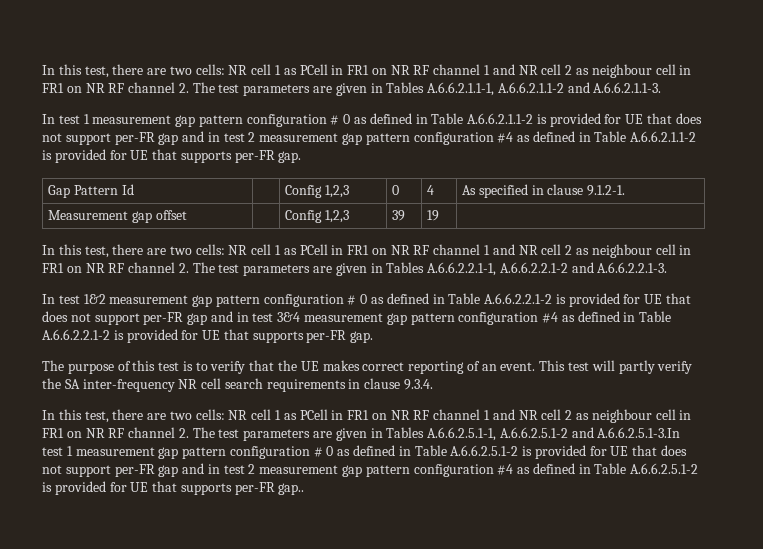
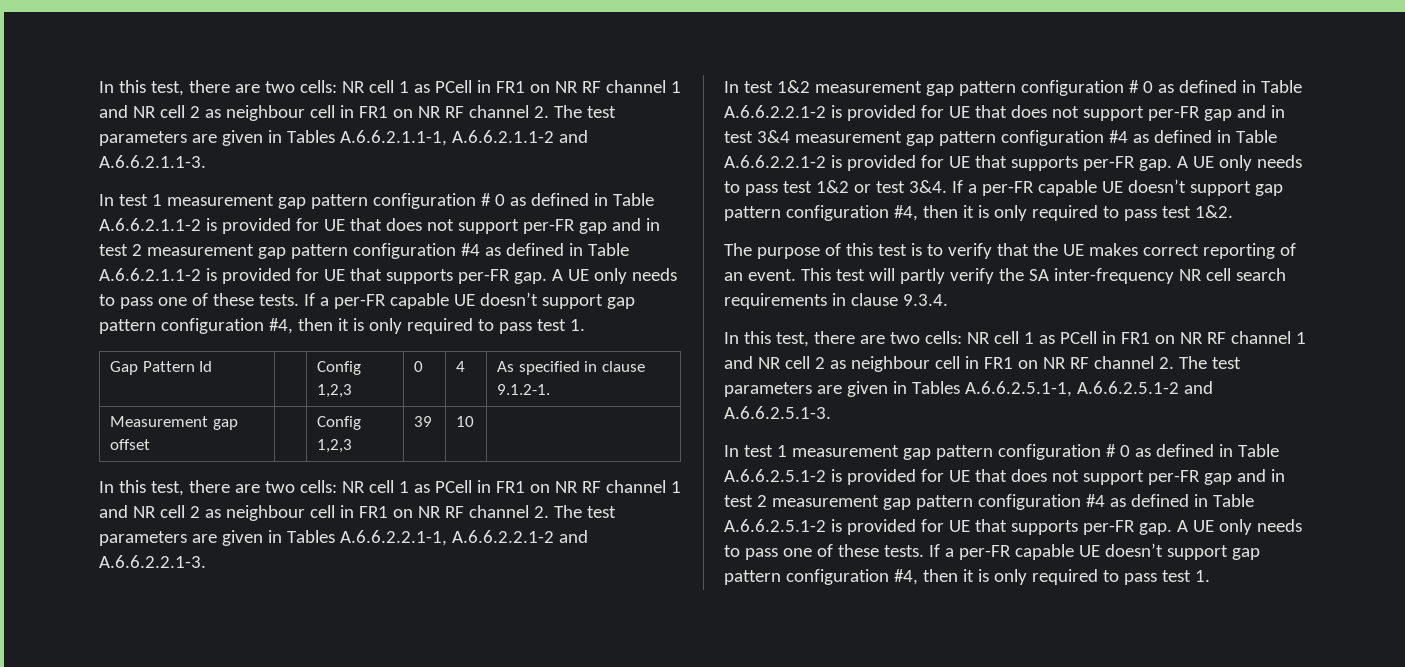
- In test 1 measurement gap pattern configuration # 0 as defined in Table A.6.6.2.1.1-2 is provided for UE that does not support per-FR gap and in test 2 measurement gap pattern configuration #4 as defined in Table A.6.6.2.1.1-2 is provided for UE that supports per-FR gap.
+ In test 1 measurement gap pattern configuration # 0 as defined in Table A.6.6.2.1.1-2 is provided for UE that does not support per-FR gap and in test 2 measurement gap pattern configuration #4 as defined in Table A.6.6.2.1.1-2 is provided for UE that supports per-FR gap. A UE only needs to pass one of these tests. If a per-FR capable UE doesn’t support gap pattern configuration #4, then it is only required to pass test 1.
- Measurement gap offset | | Config 1,2,3 | 39 | 19 |
+ Measurement gap offset | | Config 1,2,3 | 39 | 10 |
+ A UE only needs to pass test 1&2 or test 3&4. If a per-FR capable UE doesn’t support gap pattern configuration #4, then it is only required to pass test 1&2.
- NR cell 1 as PCell in FR1 on NR RF channel 1 and NR cell 2 as neighbour cell in FR1 on NR RF channel 2. The test parameters are given in Tables A.6.6.2.5.1-1, A.6.6.2.5.1-2 and A.6.6.2.5.1-3.In test 1 measurement gap pattern configuration # 0 as defined in Table A.6.6.2.5.1-2 is provided for UE that does not support per-FR gap and in test 2 measurement gap pattern configuration #4 as defined in Table A.6.6.2.5.1-2 is provided for UE that supports per-FR gap..
+ NR cell 1 as PCell in FR1 on NR RF channel 1 and NR cell 2 as neighbour cell in FR1 on NR RF channel 2. The test parameters are given in Tables A.6.6.2.5.1-1, A.6.6.2.5.1-2 and A.6.6.2.5.1-3.
+ In test 1 measurement gap pattern configuration # 0 as defined in Table A.6.6.2.5.1-2 is provided for UE that does not support per-FR gap and in test 2 measurement gap pattern configuration #4 as defined in Table A.6.6.2.5.1-2 is provided for UE that supports per-FR gap. A UE only needs to pass one of these tests. If a per-FR capable UE doesn’t support gap pattern configuration #4, then it is only required to pass test 1.

